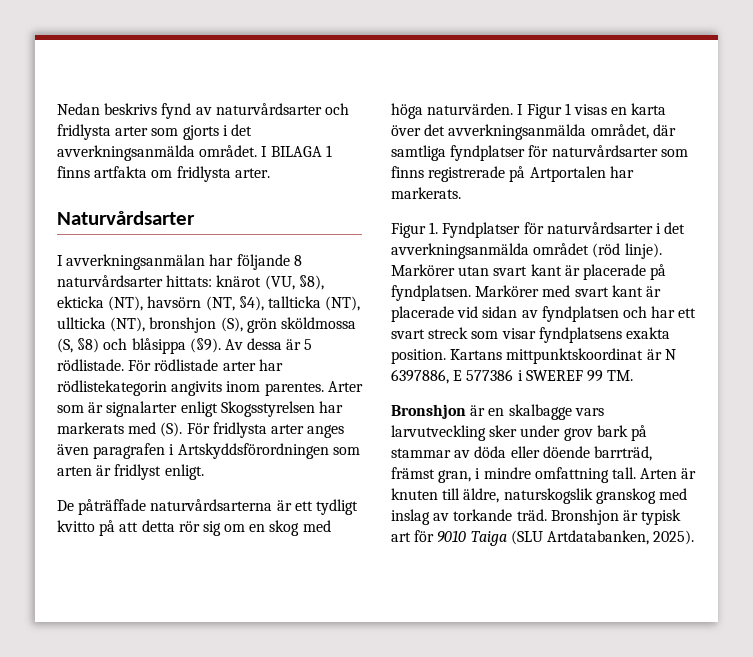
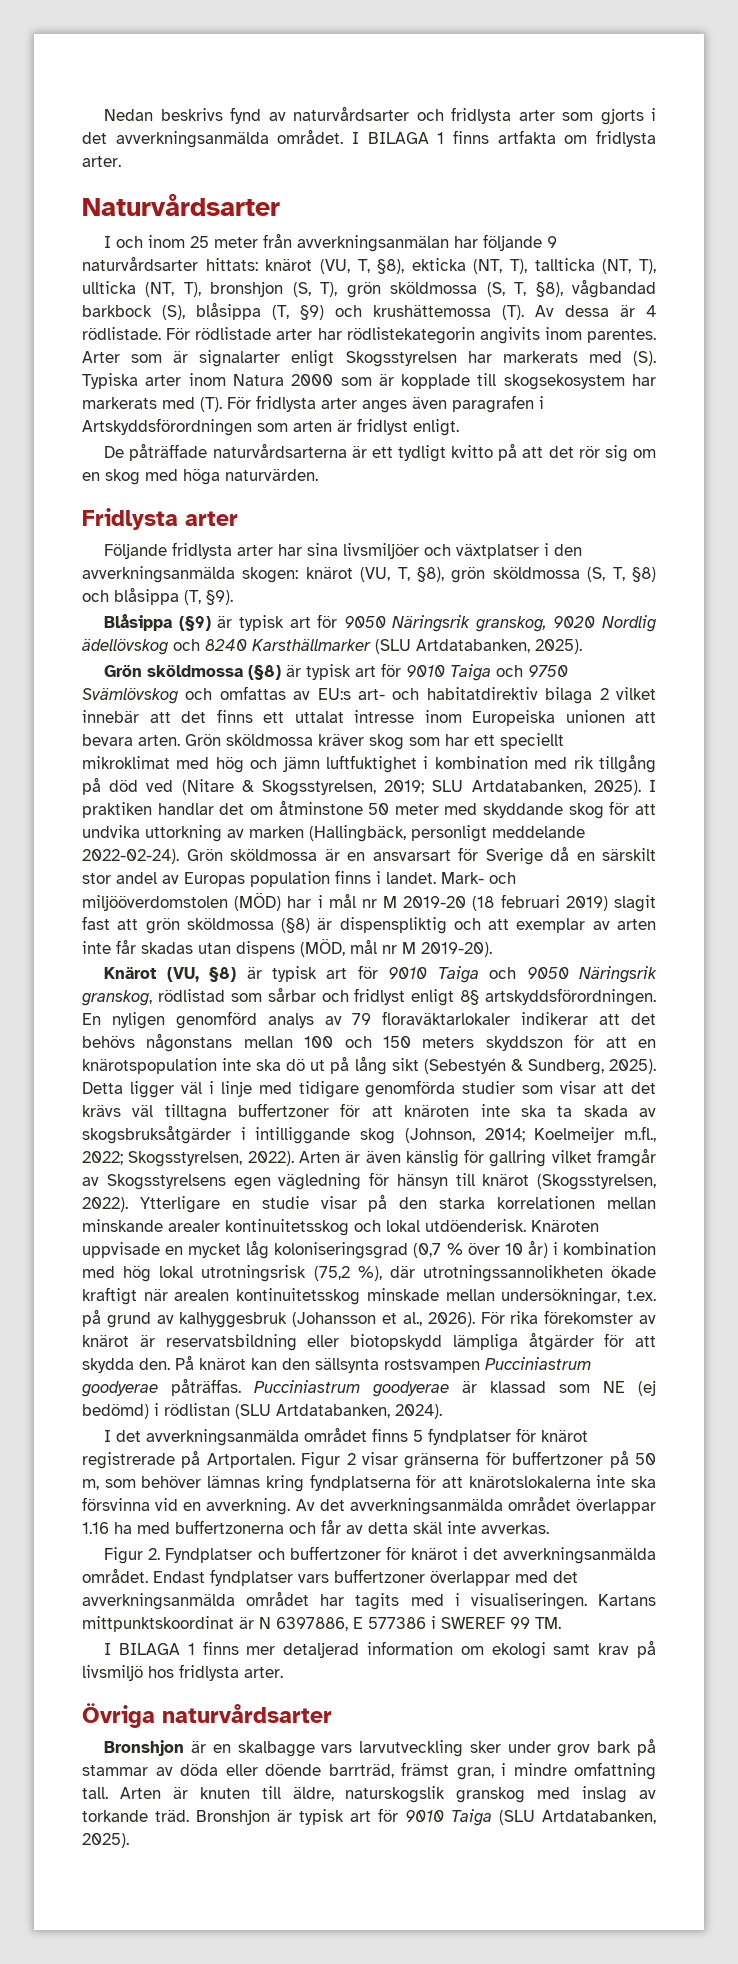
- I avverkningsanmälan har följande 8 naturvårdsarter hittats: knärot (VU, §8), ekticka (NT), havsörn (NT, §4), tallticka (NT), ullticka (NT), bronshjon (S), grön sköldmossa (S, §8) och blåsippa (§9). Av dessa är 5 rödlistade.
+ I och inom 25 meter från avverkningsanmälan har följande 9 naturvårdsarter hittats: knärot (VU, T, §8), ekticka (NT, T), tallticka (NT, T), ullticka (NT, T), bronshjon (S, T), grön sköldmossa (S, T, §8), vågbandad barkbock (S), blåsippa (T, §9) och krushättemossa (T). Av dessa är 4 rödlistade.
- Arter som är signalarter enligt Skogsstyrelsen har markerats med (S). För fridlysta arter anges även paragrafen i Artskyddsförordningen som arten är fridlyst enligt.
+ Arter som är signalarter enligt Skogsstyrelsen har markerats med (S). Typiska arter inom Natura 2000 som är kopplade till skogsekosystem har markerats med (T). För fridlysta arter anges även paragrafen i Artskyddsförordningen som arten är fridlyst enligt.
- De påträffade naturvårdsarterna är ett tydligt kvitto på att detta rör sig om en skog med höga naturvärden. I Figur 1 visas en karta över det avverkningsanmälda området, där samtliga fyndplatser för naturvårdsarter som finns registrerade på Artportalen har markerats.
- Figur 1. Fyndplatser för naturvårdsarter i det avverkningsanmälda området (röd linje). Markörer utan svart kant är placerade på fyndplatsen. Markörer med svart kant är placerade vid sidan av fyndplatsen och har ett svart streck som visar fyndplatsens exakta position.
+ De påträffade naturvårdsarterna är ett tydligt kvitto på att det rör sig om en skog med höga naturvärden.
+ Fridlysta arter
+ Följande fridlysta arter har sina livsmiljöer och växtplatser i den avverkningsanmälda skogen: knärot (VU, T, §8), grön sköldmossa (S, T, §8) och blåsippa (T, §9).
+ Blåsippa (§9) är typisk art för 9050 Näringsrik granskog, 9020 Nordlig ädellövskog och 8240 Karsthällmarker (SLU Artdatabanken, 2025).
+ Grön sköldmossa (§8) är typisk art för 9010 Taiga och 9750 Svämlövskog och omfattas av EU:s art- och habitatdirektiv bilaga 2 vilket innebär att det finns ett uttalat intresse inom Europeiska unionen att bevara arten. Grön sköldmossa kräver skog som har ett speciellt mikroklimat med hög och jämn luftfuktighet i kombination med rik tillgång på död ved (Nitare & Skogsstyrelsen, 2019; SLU Artdatabanken, 2025). I praktiken handlar det om åtminstone 50 meter med skyddande skog för att undvika uttorkning av marken (Hallingbäck, personligt meddelande 2022-02-24). Grön sköldmossa är en ansvarsart för Sverige då en särskilt stor andel av Europas population finns i landet. Mark- och miljööverdomstolen (MÖD) har i mål nr M 2019-20 (18 februari 2019) slagit fast att grön sköldmossa (§8) är dispenspliktig och att exemplar av arten inte får skadas utan dispens (MÖD, mål nr M 2019-20).
+ Knärot (VU, §8) är typisk art för 9010 Taiga och 9050 Näringsrik granskog, rödlistad som sårbar och fridlyst enligt 8§ artskyddsförordningen. En nyligen genomförd analys av 79 floraväktarlokaler indikerar att det behövs någonstans mellan 100 och 150 meters skyddszon för att en knärotspopulation inte ska dö ut på lång sikt (Sebestyén & Sundberg, 2025). Detta ligger väl i linje med tidigare genomförda studier som visar att det krävs väl tilltagna buffertzoner för att knäroten inte ska ta skada av skogsbruksåtgärder i intilliggande skog (Johnson, 2014; Koelmeijer m.fl., 2022; Skogsstyrelsen, 2022). Arten är även känslig för gallring vilket framgår av Skogsstyrelsens egen vägledning för hänsyn till knärot (Skogsstyrelsen, 2022). Ytterligare en studie visar på den starka korrelationen mellan minskande arealer kontinuitetsskog och lokal utdöenderisk. Knäroten uppvisade en mycket låg koloniseringsgrad (0,7 % över 10 år) i kombination med hög lokal utrotningsrisk (75,2 %), där utrotningssannolikheten ökade kraftigt när arealen kontinuitetsskog minskade mellan undersökningar, t.ex. på grund av kalhyggesbruk (Johansson et al., 2026). För rika förekomster av knärot är reservatsbildning eller biotopskydd lämpliga åtgärder för att skydda den. På knärot kan den sällsynta rostsvampen Pucciniastrum goodyerae påträffas. Pucciniastrum goodyerae är klassad som NE (ej bedömd) i rödlistan (SLU Artdatabanken, 2024).
+ I det avverkningsanmälda området finns 5 fyndplatser för knärot registrerade på Artportalen. Figur 2 visar gränserna för buffertzoner på 50 m, som behöver lämnas kring fyndplatserna för att knärotslokalerna inte ska försvinna vid en avverkning. Av det avverkningsanmälda området överlappar 1.16 ha med buffertzonerna och får av detta skäl inte avverkas.
+ Figur 2. Fyndplatser och buffertzoner för knärot i det avverkningsanmälda området. Endast fyndplatser vars buffertzoner överlappar med det avverkningsanmälda området har tagits med i visualiseringen.
+ I BILAGA 1 finns mer detaljerad information om ekologi samt krav på livsmiljö hos fridlysta arter.
+ Övriga naturvårdsarter

